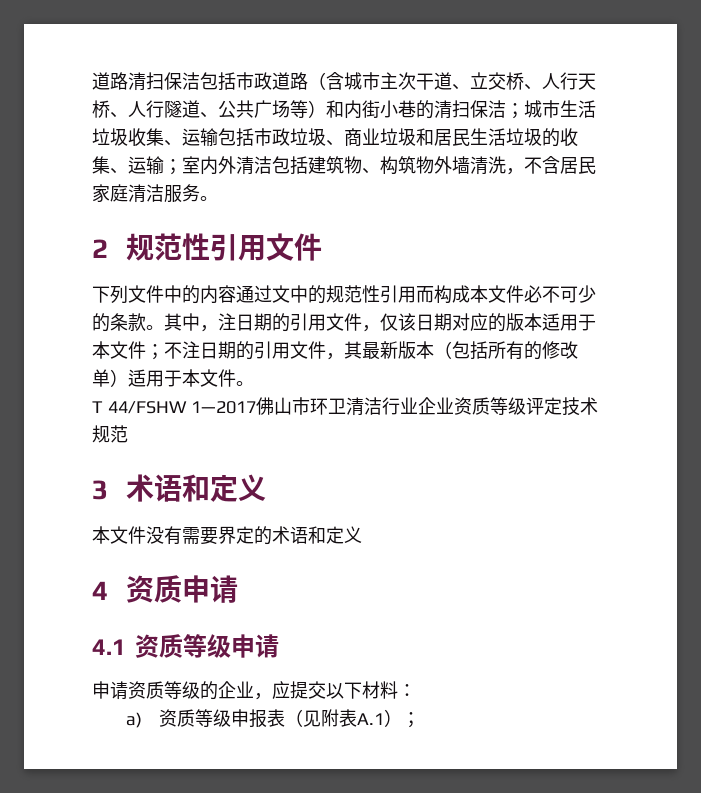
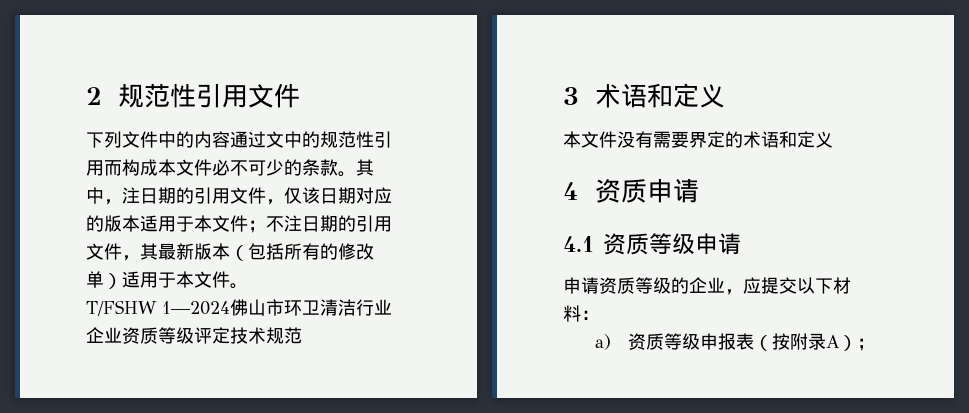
- 道路清扫保洁包括市政道路（含城市主次干道、立交桥、人行天桥、人行隧道、公共广场等）和内街小巷的清扫保洁；城市生活垃圾收集、运输包括市政垃圾、商业垃圾和居民生活垃圾的收集、运输；室内外清洁包括建筑物、构筑物外墙清洗，不含居民家庭清洁服务。
- T 44/FSHW 1—2017佛山市环卫清洁行业企业资质等级评定技术规范
+ T/FSHW 1—2024佛山市环卫清洁行业企业资质等级评定技术规范
- a)资质等级申报表（见附表A.1）；
+ a)资质等级申报表（按附录A）；

